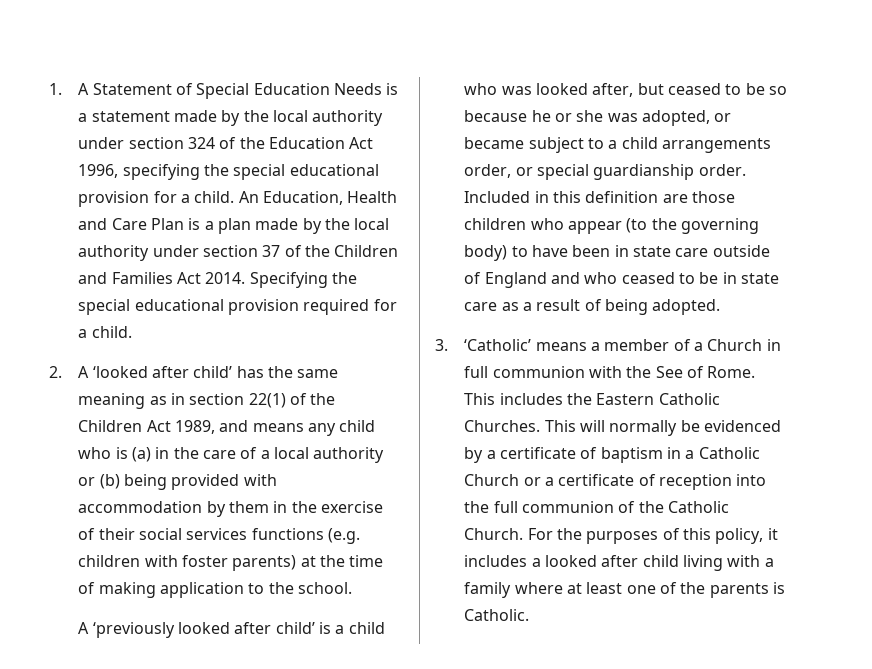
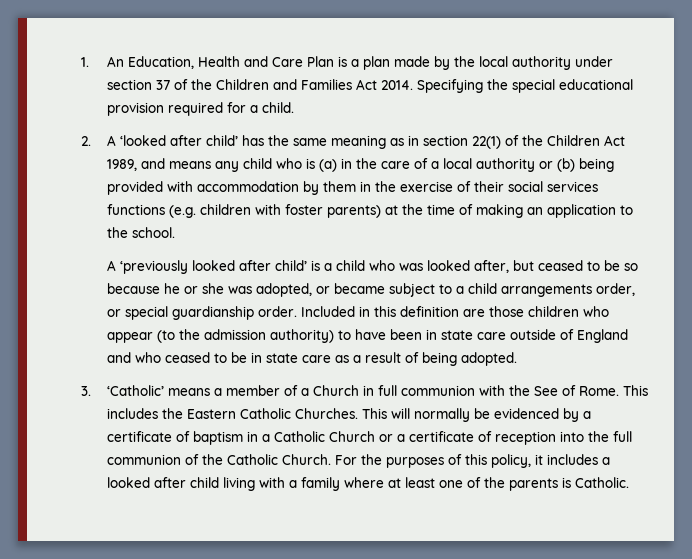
- 1. A Statement of Special Education Needs is a statement made by the local authority under section 324 of the Education Act 1996, specifying the special educational provision for a child. An Education, Health and Care Plan is a plan made by the local authority under section 37 of the Children and Families Act 2014.
+ 1. An Education, Health and Care Plan is a plan made by the local authority under section 37 of the Children and Families Act 2014.
- 2. A ‘looked after child’ has the same meaning as in section 22(1) of the Children Act 1989, and means any child who is (a) in the care of a local authority or (b) being provided with accommodation by them in the exercise of their social services functions (e.g. children with foster parents) at the time of making application to the school.
+ 2. A ‘looked after child’ has the same meaning as in section 22(1) of the Children Act 1989, and means any child who is (a) in the care of a local authority or (b) being provided with accommodation by them in the exercise of their social services functions (e.g. children with foster parents) at the time of making an application to the school.
- Included in this definition are those children who appear (to the governing body) to have been in state care outside of England and who ceased to be in state care as a result of being adopted.
+ Included in this definition are those children who appear (to the admission authority) to have been in state care outside of England and who ceased to be in state care as a result of being adopted.

